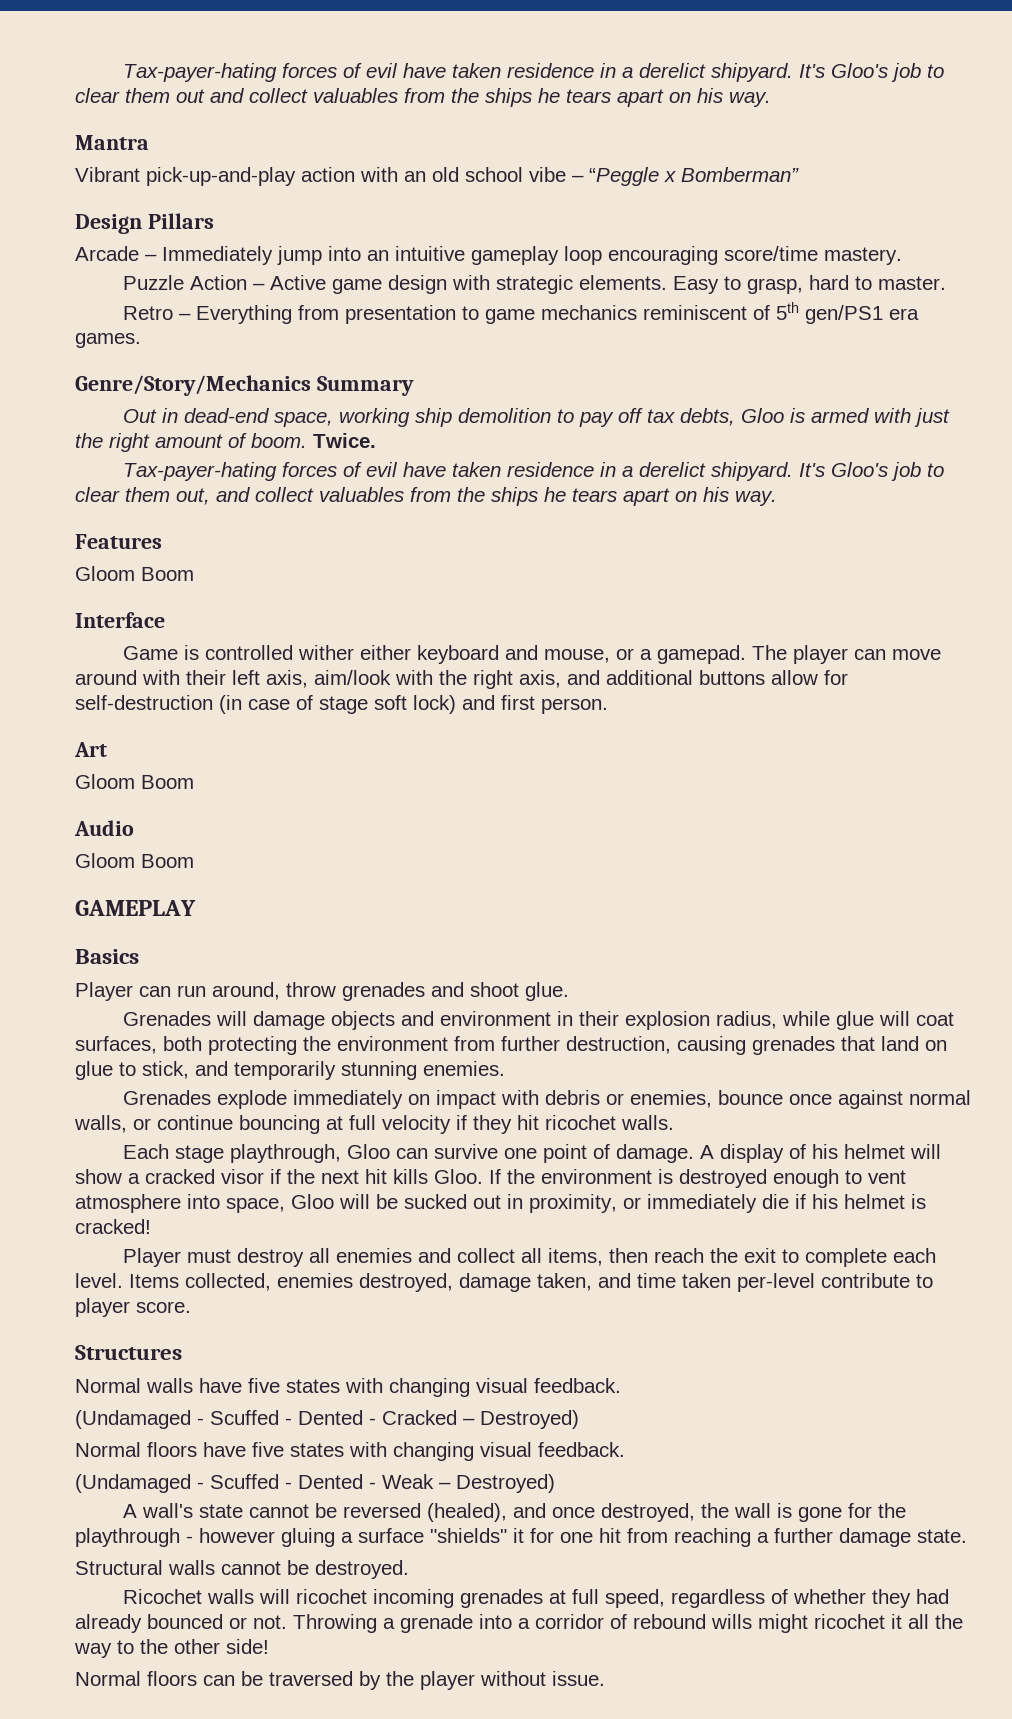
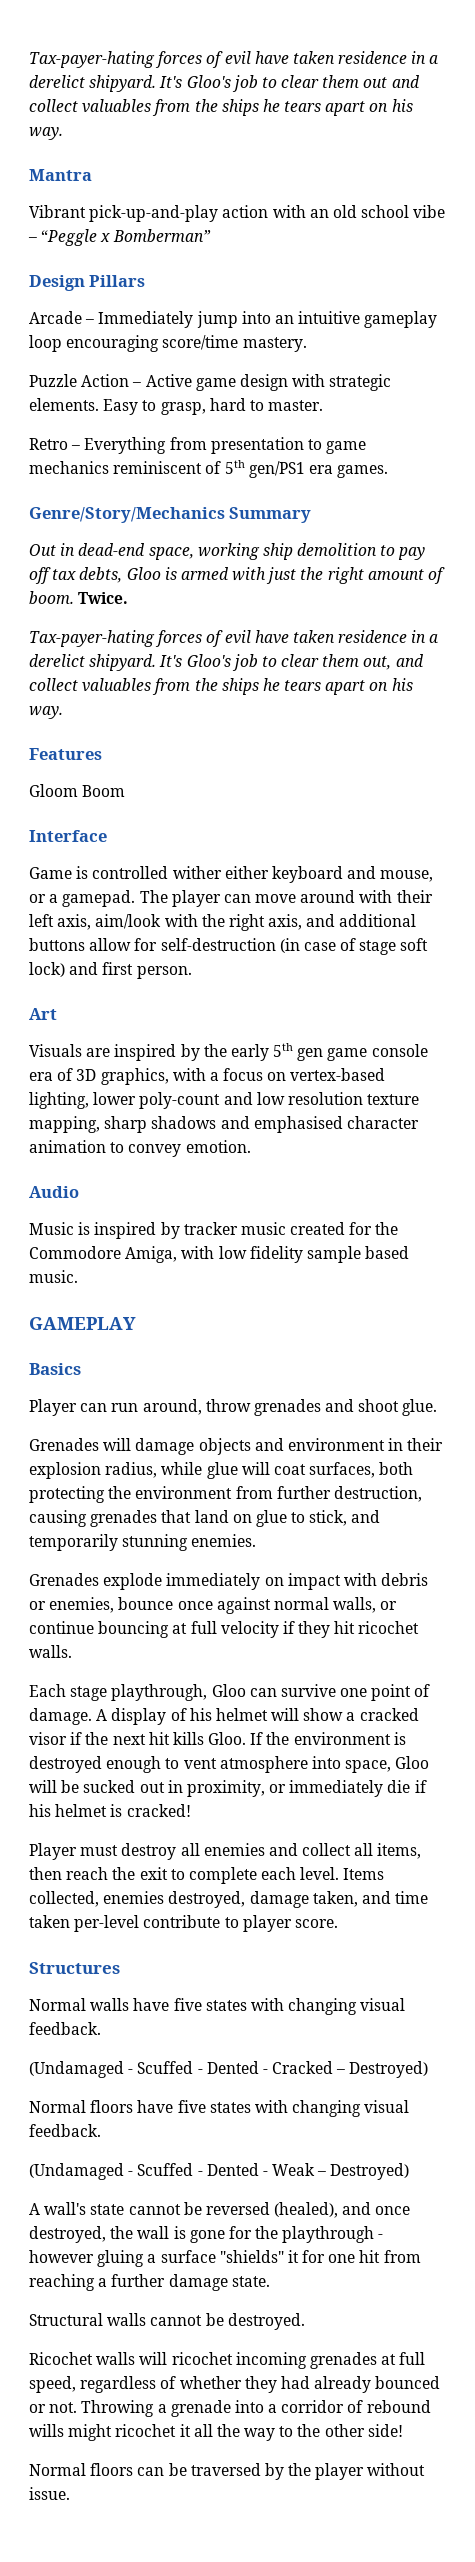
  Art
- Gloom Boom
+ Visuals are inspired by the early 5th gen game console era of 3D graphics, with a focus on vertex-based lighting, lower poly-count and low resolution texture mapping, sharp shadows and emphasised character animation to convey emotion.
  Audio
- Gloom Boom
+ Music is inspired by tracker music created for the Commodore Amiga, with low fidelity sample based music.

